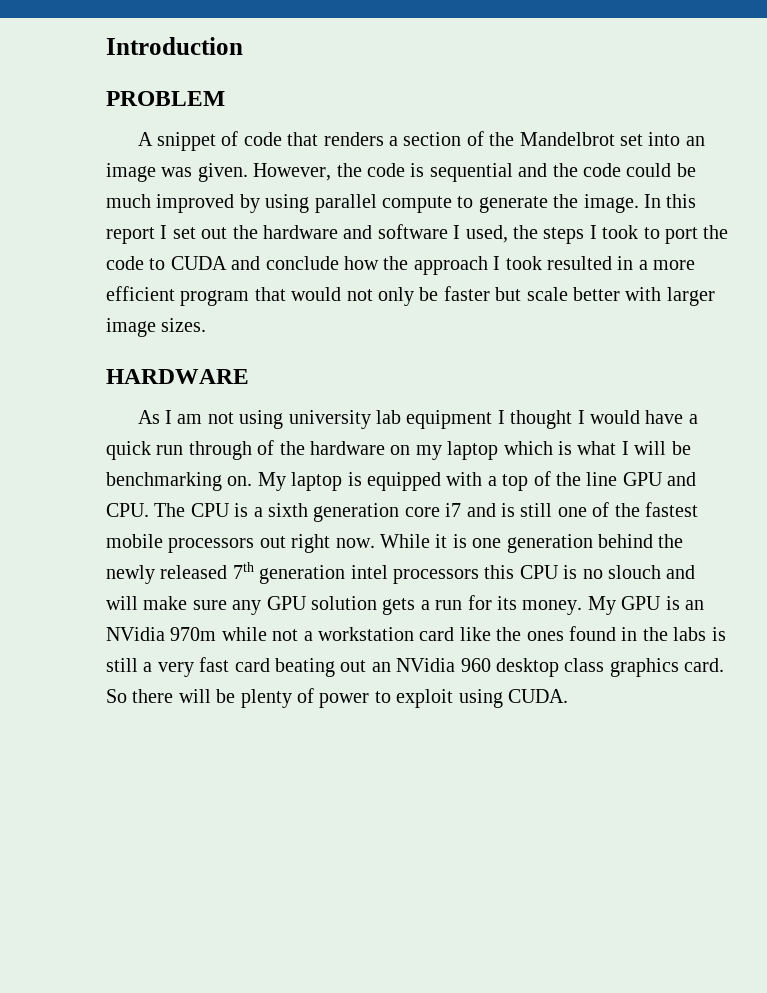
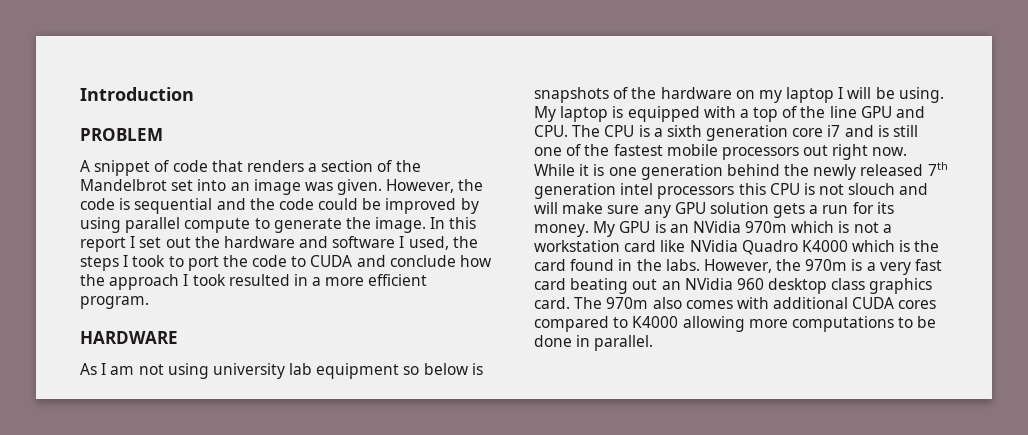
- However, the code is sequential and the code could be much improved by using parallel compute to generate the image.
+ However, the code is sequential and the code could be improved by using parallel compute to generate the image.
- In this report I set out the hardware and software I used, the steps I took to port the code to CUDA and conclude how the approach I took resulted in a more efficient program that would not only be faster but scale better with larger image sizes.
+ In this report I set out the hardware and software I used, the steps I took to port the code to CUDA and conclude how the approach I took resulted in a more efficient program.
- As I am not using university lab equipment I thought I would have a quick run through of the hardware on my laptop which is what I will be benchmarking on.
+ As I am not using university lab equipment so below is snapshots of the hardware on my laptop I will be using.
- While it is one generation behind the newly released 7th generation intel processors this CPU is no slouch and will make sure any GPU solution gets a run for its money.
+ While it is one generation behind the newly released 7th generation intel processors this CPU is not slouch and will make sure any GPU solution gets a run for its money.
- My GPU is an NVidia 970m while not a workstation card like the ones found in the labs is still a very fast card beating out an NVidia 960 desktop class graphics card.
+ My GPU is an NVidia 970m which is not a workstation card like NVidia Quadro K4000 which is the card found in the labs. However, the 970m is a very fast card beating out an NVidia 960 desktop class graphics card.
- So there will be plenty of power to exploit using CUDA.
+ The 970m also comes with additional CUDA cores compared to K4000 allowing more computations to be done in parallel.

